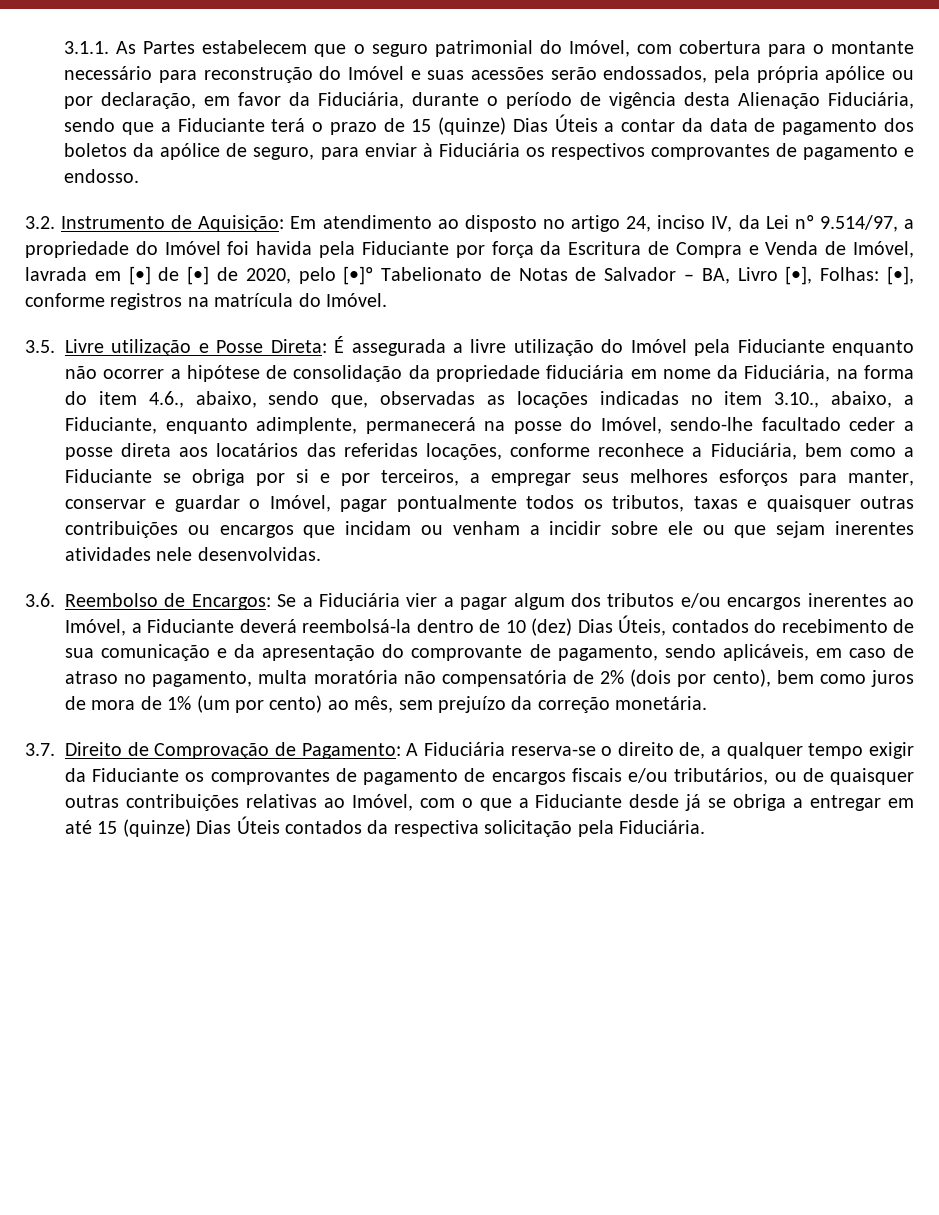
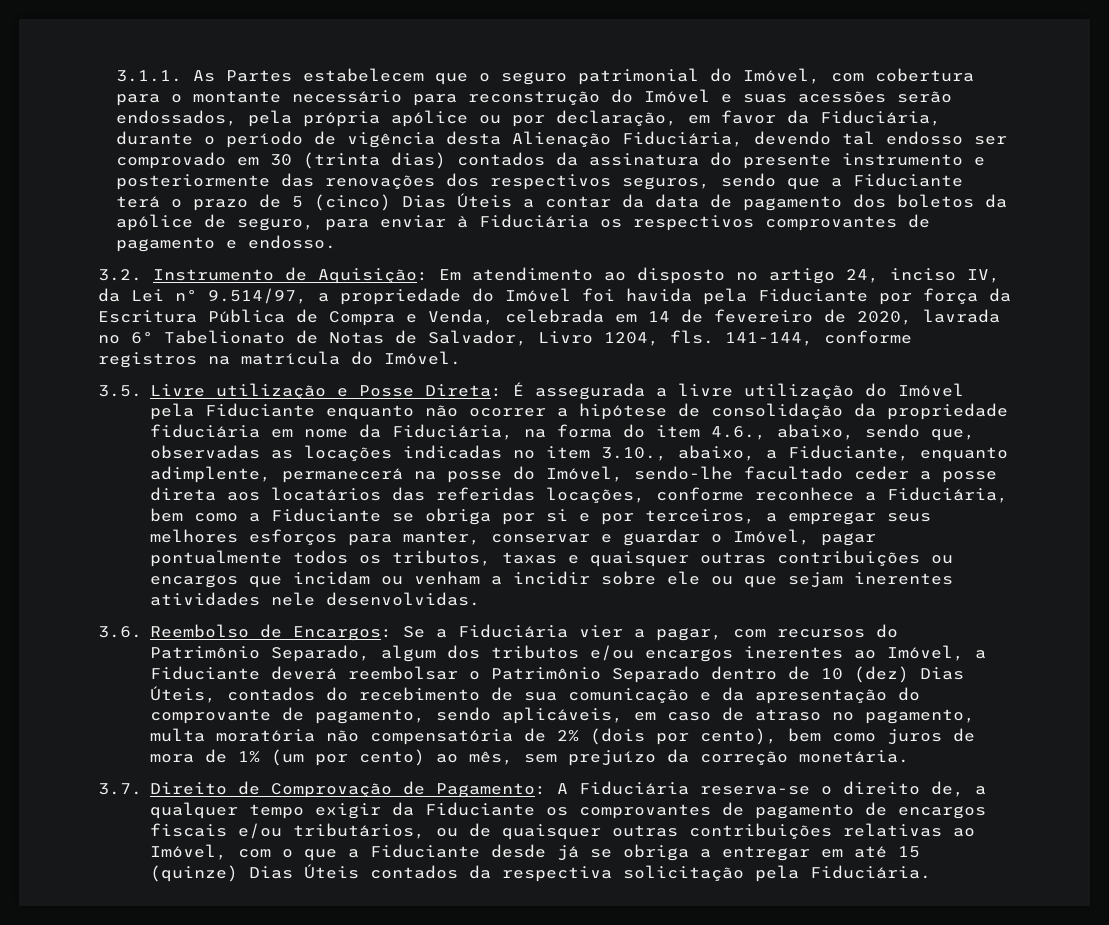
- 3.1.1. As Partes estabelecem que o seguro patrimonial do Imóvel, com cobertura para o montante necessário para reconstrução do Imóvel e suas acessões serão endossados, pela própria apólice ou por declaração, em favor da Fiduciária, durante o período de vigência desta Alienação Fiduciária, sendo que a Fiduciante terá o prazo de 15 (quinze) Dias Úteis a contar da data de pagamento dos boletos da apólice de seguro, para enviar à Fiduciária os respectivos comprovantes de pagamento e endosso.
+ 3.1.1. As Partes estabelecem que o seguro patrimonial do Imóvel, com cobertura para o montante necessário para reconstrução do Imóvel e suas acessões serão endossados, pela própria apólice ou por declaração, em favor da Fiduciária, durante o período de vigência desta Alienação Fiduciária, devendo tal endosso ser comprovado em 30 (trinta dias) contados da assinatura do presente instrumento e posteriormente das renovações dos respectivos seguros, sendo que a Fiduciante terá o prazo de 5 (cinco) Dias Úteis a contar da data de pagamento dos boletos da apólice de seguro, para enviar à Fiduciária os respectivos comprovantes de pagamento e endosso.
- 3.2. Instrumento de Aquisição: Em atendimento ao disposto no artigo 24, inciso IV, da Lei nº 9.514/97, a propriedade do Imóvel foi havida pela Fiduciante por força da Escritura de Compra e Venda de Imóvel, lavrada em [•] de [•] de 2020, pelo [•]º Tabelionato de Notas de Salvador – BA, Livro [•], Folhas: [•], conforme registros na matrícula do Imóvel.
+ 3.2. Instrumento de Aquisição: Em atendimento ao disposto no artigo 24, inciso IV, da Lei nº 9.514/97, a propriedade do Imóvel foi havida pela Fiduciante por força da Escritura Pública de Compra e Venda, celebrada em 14 de fevereiro de 2020, lavrada no 6º Tabelionato de Notas de Salvador, Livro 1204, fls. 141-144, conforme registros na matrícula do Imóvel.
- Se a Fiduciária vier a pagar algum dos tributos e/ou encargos inerentes ao Imóvel, a Fiduciante deverá reembolsá-la dentro de 10 (dez) Dias Úteis, contados do recebimento de sua comunicação e da apresentação do comprovante de pagamento, sendo aplicáveis, em caso de atraso no pagamento, multa moratória não compensatória de 2% (dois por cento), bem como juros de mora de 1% (um por cento) ao mês, sem prejuízo da correção monetária.
+ Se a Fiduciária vier a pagar, com recursos do Patrimônio Separado, algum dos tributos e/ou encargos inerentes ao Imóvel, a Fiduciante deverá reembolsar o Patrimônio Separado dentro de 10 (dez) Dias Úteis, contados do recebimento de sua comunicação e da apresentação do comprovante de pagamento, sendo aplicáveis, em caso de atraso no pagamento, multa moratória não compensatória de 2% (dois por cento), bem como juros de mora de 1% (um por cento) ao mês, sem prejuízo da correção monetária.

